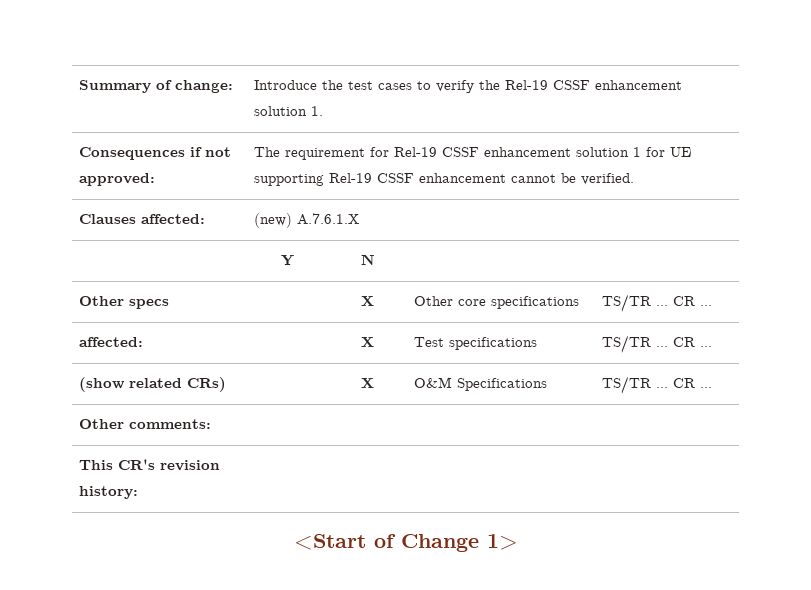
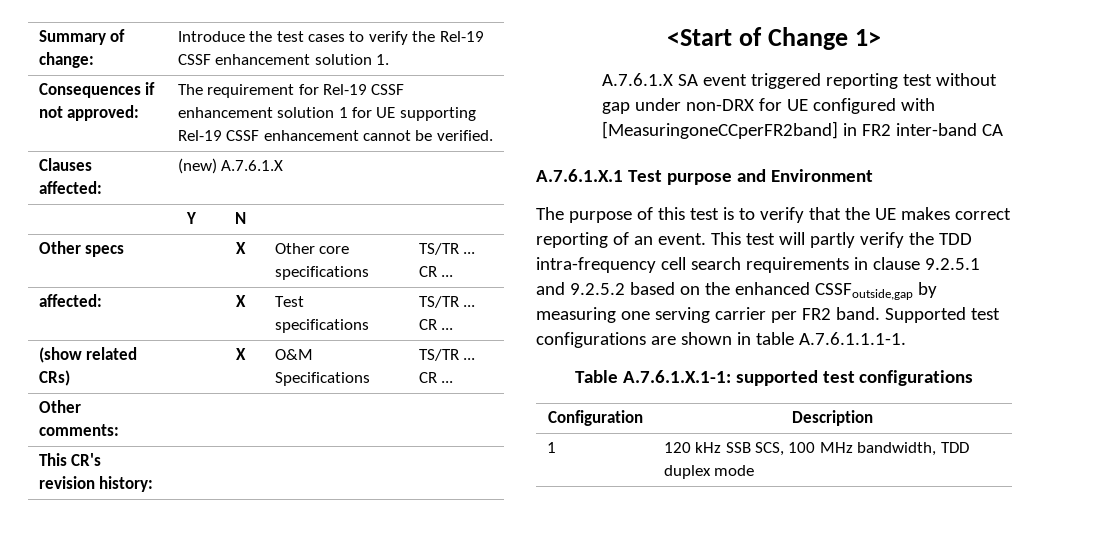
+ A.7.6.1.X SA event triggered reporting test without gap under non-DRX for UE configured with [MeasuringoneCCperFR2band] in FR2 inter-band CA
+ A.7.6.1.X.1 Test purpose and Environment
+ The purpose of this test is to verify that the UE makes correct reporting of an event. This test will partly verify the TDD intra-frequency cell search requirements in clause 9.2.5.1 and 9.2.5.2 based on the enhanced CSSFoutside,gap by measuring one serving carrier per FR2 band. Supported test configurations are shown in table A.7.6.1.1.1-1.
+ Table A.7.6.1.X.1-1: supported test configurations
+ Configuration | Description
+ 1 | 120 kHz SSB SCS, 100 MHz bandwidth, TDD duplex mode

